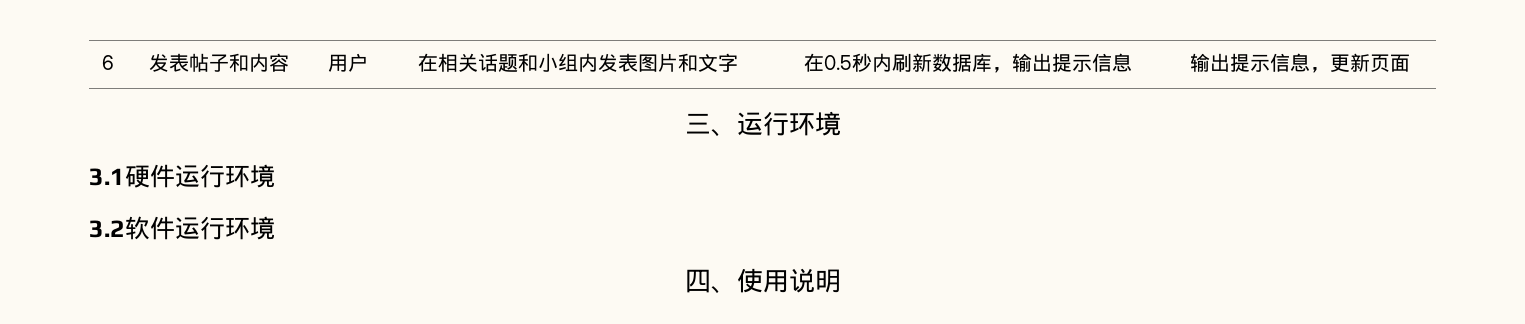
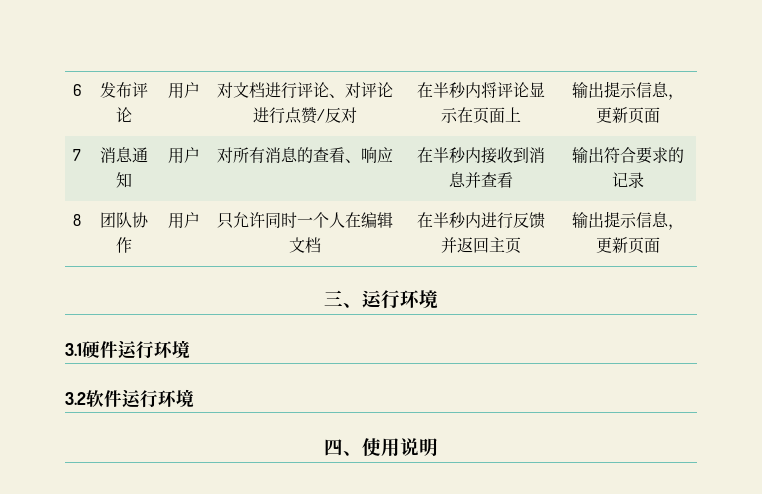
- 6 | 发表帖子和内容 | 用户 | 在相关话题和小组内发表图片和文字 | 在0.5秒内刷新数据库，输出提示信息 | 输出提示信息，更新页面
+ 6 | 发布评论 | 用户 | 对文档进行评论、对评论进行点赞/反对 | 在半秒内将评论显示在页面上 | 输出提示信息，更新页面
+ 7 | 消息通知 | 用户 | 对所有消息的查看、响应 | 在半秒内接收到消息并查看 | 输出符合要求的记录
+ 8 | 团队协作 | 用户 | 只允许同时一个人在编辑文档 | 在半秒内进行反馈并返回主页 | 输出提示信息，更新页面

